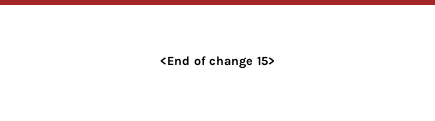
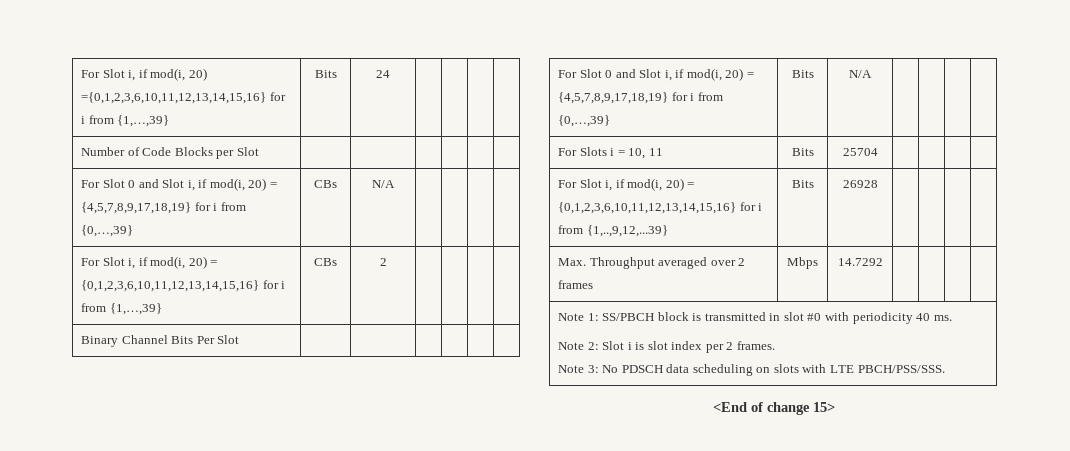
+ For Slot i, if mod(i, 20) ={0,1,2,3,6,10,11,12,13,14,15,16} for i from {1,…,39} | Bits | 24 | | | |
+ Number of Code Blocks per Slot | | | | | |
+ For Slot 0 and Slot i, if mod(i, 20) = {4,5,7,8,9,17,18,19} for i from {0,…,39} | CBs | N/A | | | |
+ For Slot i, if mod(i, 20) = {0,1,2,3,6,10,11,12,13,14,15,16} for i from {1,…,39} | CBs | 2 | | | |
+ Binary Channel Bits Per Slot | | | | | |
+ For Slot 0 and Slot i, if mod(i, 20) = {4,5,7,8,9,17,18,19} for i from {0,…,39} | Bits | N/A | | | |
+ For Slots i = 10, 11 | Bits | 25704 | | | |
+ For Slot i, if mod(i, 20) = {0,1,2,3,6,10,11,12,13,14,15,16} for i from {1,..,9,12,...39} | Bits | 26928 | | | |
+ Max. Throughput averaged over 2 frames | Mbps | 14.7292 | | | |
+ Note 1: SS/PBCH block is transmitted in slot #0 with periodicity 40 ms.
+ Note 2: Slot i is slot index per 2 frames.
+ Note 3: No PDSCH data scheduling on slots with LTE PBCH/PSS/SSS.

